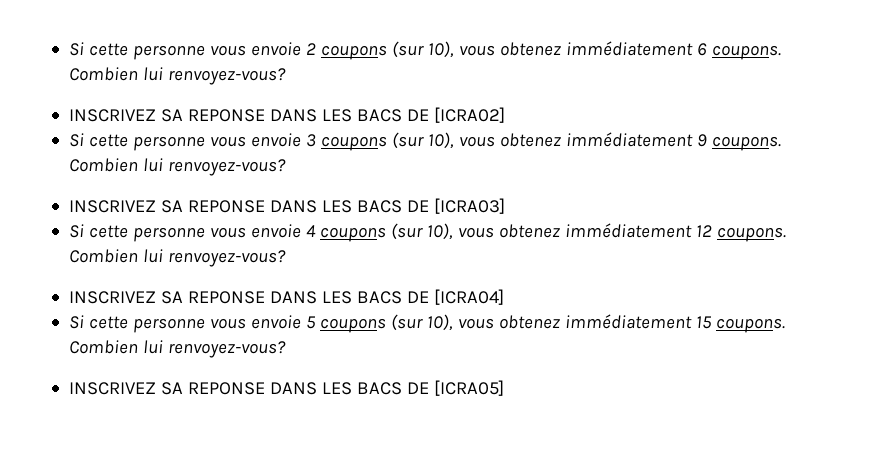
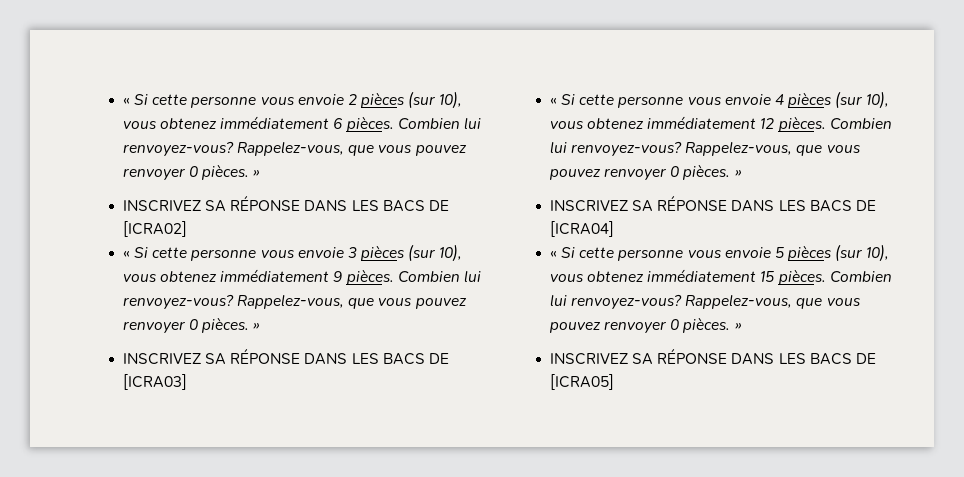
- Si cette personne vous envoie 2 coupons (sur 10), vous obtenez immédiatement 6 coupons. Combien lui renvoyez-vous?
- INSCRIVEZ SA REPONSE DANS LES BACS DE [ICRA02]
+ « Si cette personne vous envoie 2 pièces (sur 10), vous obtenez immédiatement 6 pièces. Combien lui renvoyez-vous? Rappelez-vous, que vous pouvez renvoyer 0 pièces. »
+ INSCRIVEZ SA RÉPONSE DANS LES BACS DE [ICRA02]
- Si cette personne vous envoie 3 coupons (sur 10), vous obtenez immédiatement 9 coupons. Combien lui renvoyez-vous?
- INSCRIVEZ SA REPONSE DANS LES BACS DE [ICRA03]
+ « Si cette personne vous envoie 3 pièces (sur 10), vous obtenez immédiatement 9 pièces. Combien lui renvoyez-vous? Rappelez-vous, que vous pouvez renvoyer 0 pièces. »
+ INSCRIVEZ SA RÉPONSE DANS LES BACS DE [ICRA03]
- Si cette personne vous envoie 4 coupons (sur 10), vous obtenez immédiatement 12 coupons. Combien lui renvoyez-vous?
- INSCRIVEZ SA REPONSE DANS LES BACS DE [ICRA04]
+ « Si cette personne vous envoie 4 pièces (sur 10), vous obtenez immédiatement 12 pièces. Combien lui renvoyez-vous? Rappelez-vous, que vous pouvez renvoyer 0 pièces. »
+ INSCRIVEZ SA RÉPONSE DANS LES BACS DE [ICRA04]
- Si cette personne vous envoie 5 coupons (sur 10), vous obtenez immédiatement 15 coupons. Combien lui renvoyez-vous?
- INSCRIVEZ SA REPONSE DANS LES BACS DE [ICRA05]
+ « Si cette personne vous envoie 5 pièces (sur 10), vous obtenez immédiatement 15 pièces. Combien lui renvoyez-vous? Rappelez-vous, que vous pouvez renvoyer 0 pièces. »
+ INSCRIVEZ SA RÉPONSE DANS LES BACS DE [ICRA05]

